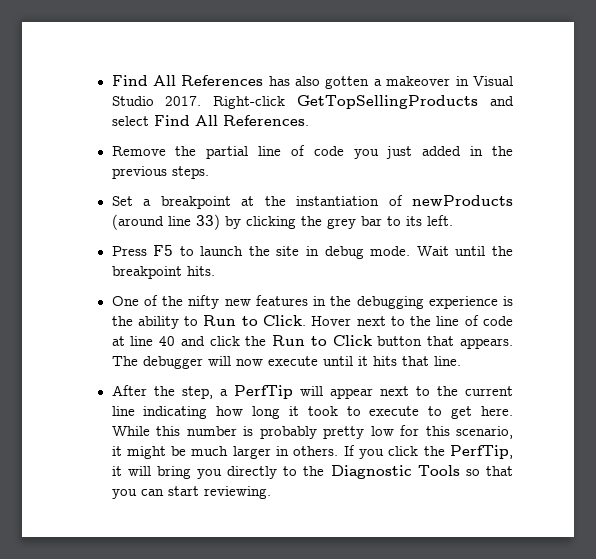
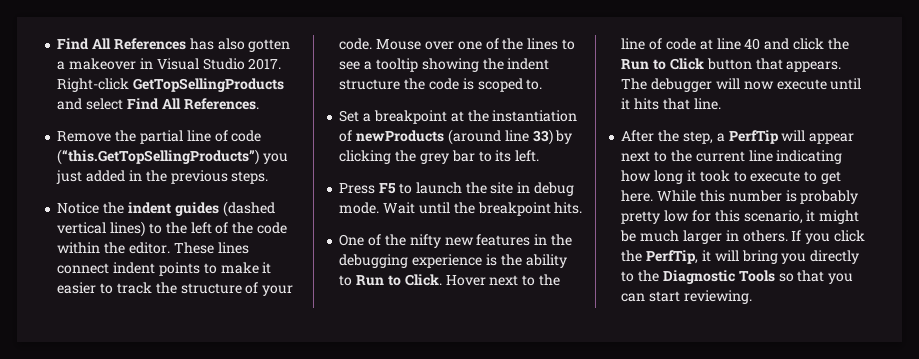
- Remove the partial line of code you just added in the previous steps.
+ Remove the partial line of code (“this.GetTopSellingProducts”) you just added in the previous steps.
+ Notice the indent guides (dashed vertical lines) to the left of the code within the editor. These lines connect indent points to make it easier to track the structure of your code. Mouse over one of the lines to see a tooltip showing the indent structure the code is scoped to.

